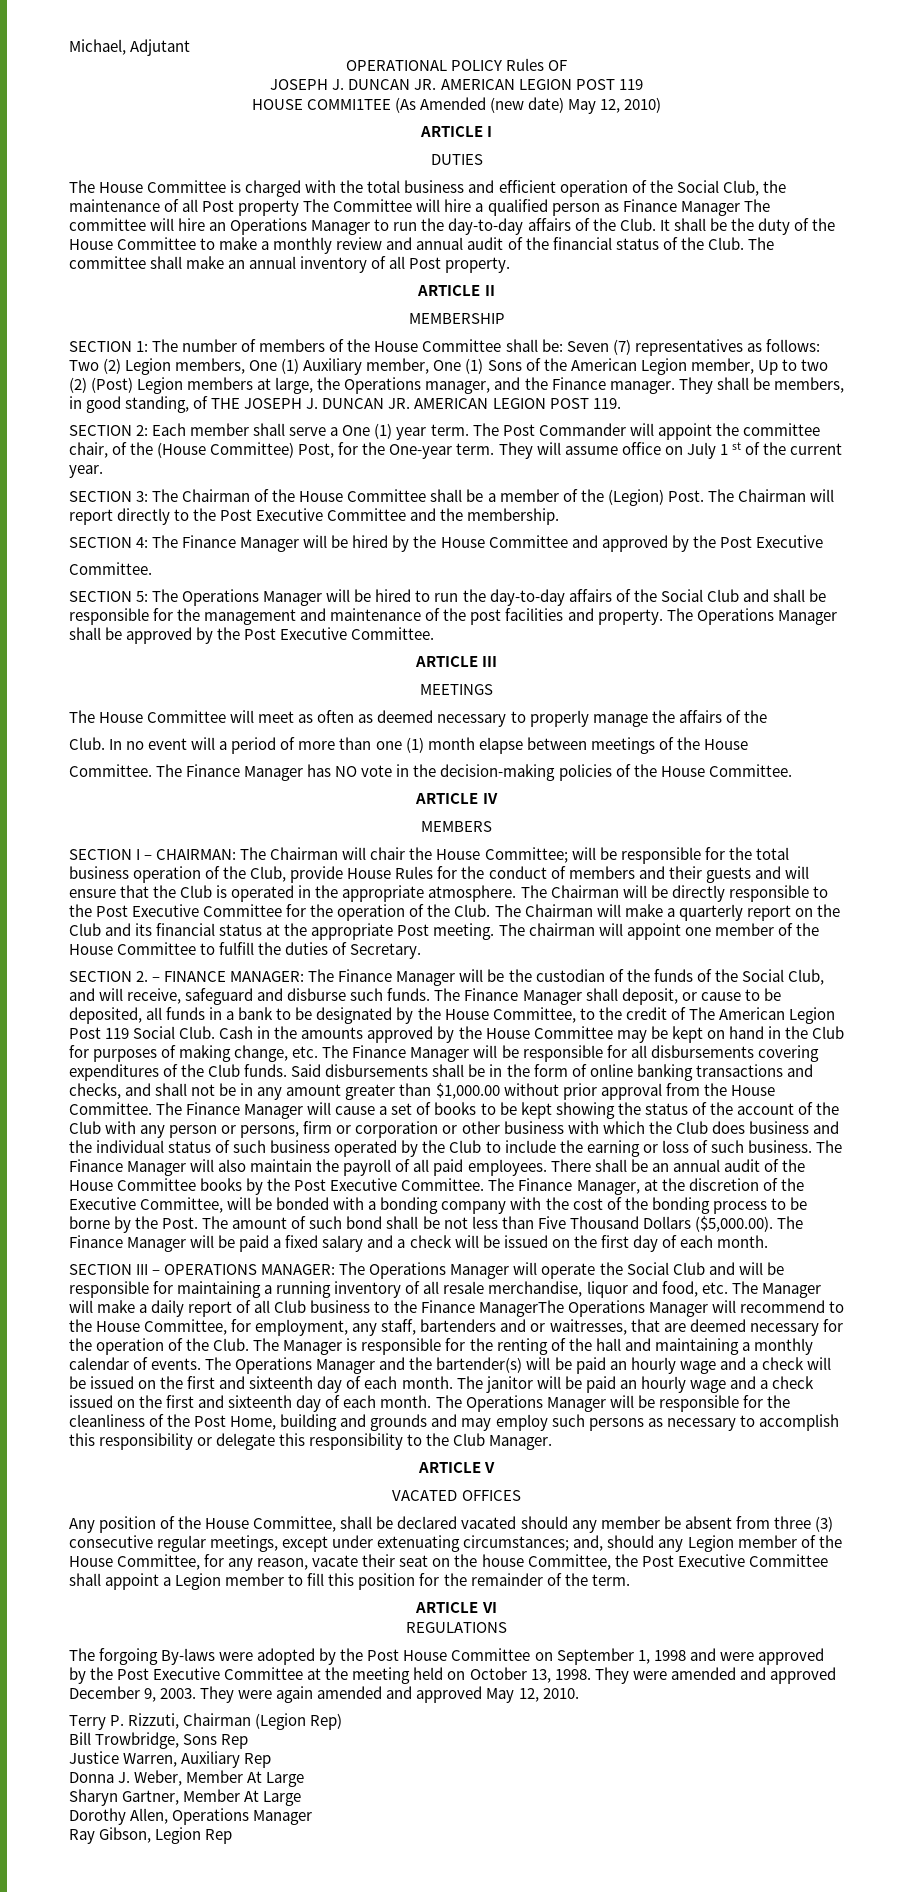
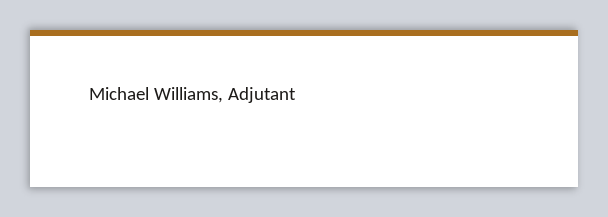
- Michael, Adjutant
+ Michael Williams, Adjutant
- OPERATIONAL POLICY Rules OF
- JOSEPH J. DUNCAN JR. AMERICAN LEGION POST 119
- HOUSE COMMI1TEE (As Amended (new date) May 12, 2010)
- ARTICLE I
- DUTIES
- The House Committee is charged with the total business and efficient operation of the Social Club, the maintenance of all Post property The Committee will hire a qualified person as Finance Manager The committee will hire an Operations Manager to run the day-to-day affairs of the Club. It shall be the duty of the House Committee to make a monthly review and annual audit of the financial status of the Club. The committee shall make an annual inventory of all Post property.
- ARTICLE II
- MEMBERSHIP
- SECTION 1: The number of members of the House Committee shall be: Seven (7) representatives as follows: Two (2) Legion members, One (1) Auxiliary member, One (1) Sons of the American Legion member, Up to two (2) (Post) Legion members at large, the Operations manager, and the Finance manager. They shall be members, in good standing, of THE JOSEPH J. DUNCAN JR. AMERICAN LEGION POST 119.
- SECTION 2: Each member shall serve a One (1) year term. The Post Commander will appoint the committee chair, of the (House Committee) Post, for the One-year term. They will assume office on July 1 st of the current year.
- SECTION 3: The Chairman of the House Committee shall be a member of the (Legion) Post. The Chairman will report directly to the Post Executive Committee and the membership.
- SECTION 4: The Finance Manager will be hired by the House Committee and approved by the Post Executive
- Committee.
- SECTION 5: The Operations Manager will be hired to run the day-to-day affairs of the Social Club and shall be responsible for the management and maintenance of the post facilities and property. The Operations Manager shall be approved by the Post Executive Committee.
- ARTICLE III
- MEETINGS
- The House Committee will meet as often as deemed necessary to properly manage the affairs of the
- Club. In no event will a period of more than one (1) month elapse between meetings of the House
- Committee. The Finance Manager has NO vote in the decision-making policies of the House Committee.
- ARTICLE IV
- MEMBERS
- SECTION I – CHAIRMAN: The Chairman will chair the House Committee; will be responsible for the total business operation of the Club, provide House Rules for the conduct of members and their guests and will ensure that the Club is operated in the appropriate atmosphere. The Chairman will be directly responsible to the Post Executive Committee for the operation of the Club. The Chairman will make a quarterly report on the Club and its financial status at the appropriate Post meeting. The chairman will appoint one member of the House Committee to fulfill the duties of Secretary.
- SECTION 2. – FINANCE MANAGER: The Finance Manager will be the custodian of the funds of the Social Club, and will receive, safeguard and disburse such funds. The Finance Manager shall deposit, or cause to be deposited, all funds in a bank to be designated by the House Committee, to the credit of The American Legion Post 119 Social Club. Cash in the amounts approved by the House Committee may be kept on hand in the Club for purposes of making change, etc. The Finance Manager will be responsible for all disbursements covering expenditures of the Club funds. Said disbursements shall be in the form of online banking transactions and checks, and shall not be in any amount greater than $1,000.00 without prior approval from the House Committee. The Finance Manager will cause a set of books to be kept showing the status of the account of the Club with any person or persons, firm or corporation or other business with which the Club does business and the individual status of such business operated by the Club to include the earning or loss of such business. The Finance Manager will also maintain the payroll of all paid employees. There shall be an annual audit of the House Committee books by the Post Executive Committee. The Finance Manager, at the discretion of the Executive Committee, will be bonded with a bonding company with the cost of the bonding process to be borne by the Post. The amount of such bond shall be not less than Five Thousand Dollars ($5,000.00). The Finance Manager will be paid a fixed salary and a check will be issued on the first day of each month.
- SECTION III – OPERATIONS MANAGER: The Operations Manager will operate the Social Club and will be responsible for maintaining a running inventory of all resale merchandise, liquor and food, etc. The Manager will make a daily report of all Club business to the Finance ManagerThe Operations Manager will recommend to the House Committee, for employment, any staff, bartenders and or waitresses, that are deemed necessary for the operation of the Club. The Manager is responsible for the renting of the hall and maintaining a monthly calendar of events. The Operations Manager and the bartender(s) will be paid an hourly wage and a check will be issued on the first and sixteenth day of each month. The janitor will be paid an hourly wage and a check issued on the first and sixteenth day of each month. The Operations Manager will be responsible for the cleanliness of the Post Home, building and grounds and may employ such persons as necessary to accomplish this responsibility or delegate this responsibility to the Club Manager.
- ARTICLE V
- VACATED OFFICES
- Any position of the House Committee, shall be declared vacated should any member be absent from three (3) consecutive regular meetings, except under extenuating circumstances; and, should any Legion member of the House Committee, for any reason, vacate their seat on the house Committee, the Post Executive Committee shall appoint a Legion member to fill this position for the remainder of the term.
- ARTICLE VI
- REGULATIONS
- The forgoing By-laws were adopted by the Post House Committee on September 1, 1998 and were approved by the Post Executive Committee at the meeting held on October 13, 1998. They were amended and approved December 9, 2003. They were again amended and approved May 12, 2010.
- Terry P. Rizzuti, Chairman (Legion Rep)
- Bill Trowbridge, Sons Rep
- Justice Warren, Auxiliary Rep
- Donna J. Weber, Member At Large
- Sharyn Gartner, Member At Large
- Dorothy Allen, Operations Manager
- Ray Gibson, Legion Rep

